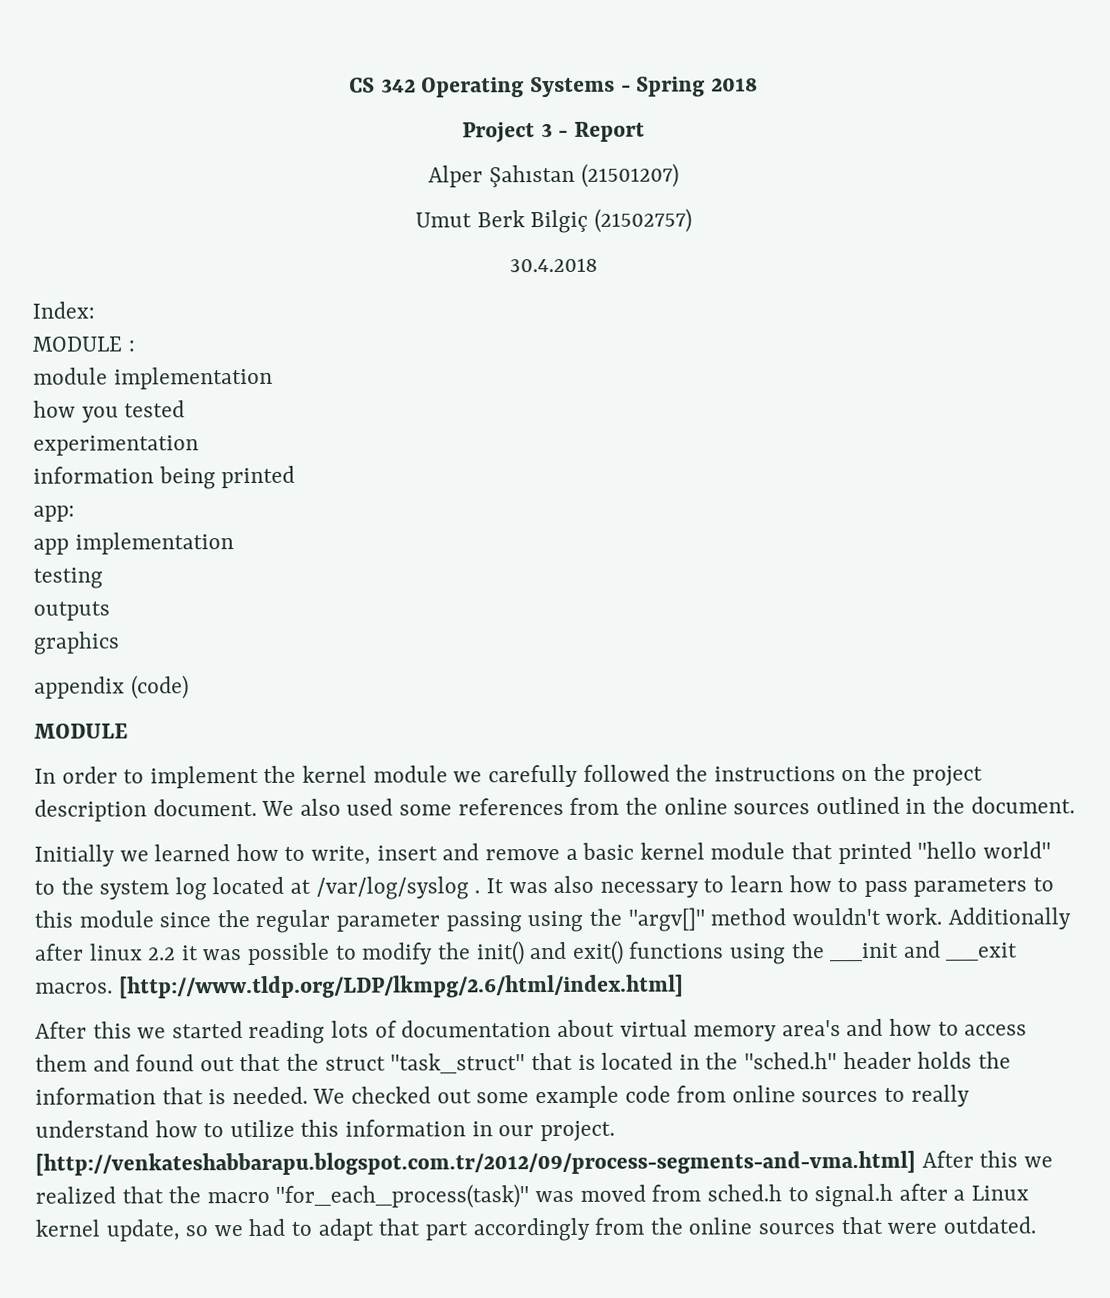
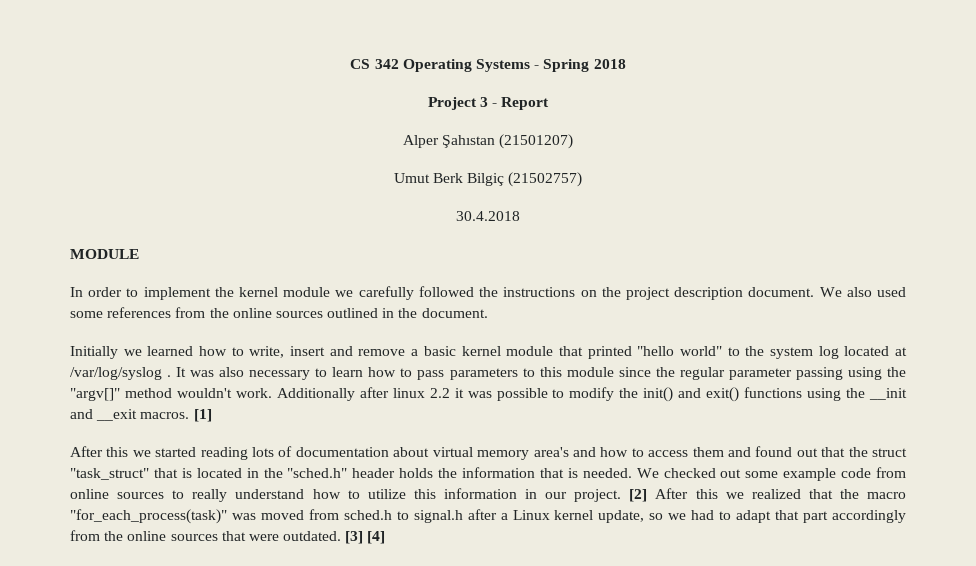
- Index:
- MODULE :
- module implementation
- how you tested
- experimentation
- information being printed
- app:
- app implementation
- testing
- outputs
- graphics
- appendix (code)
- [http://www.tldp.org/LDP/lkmpg/2.6/html/index.html]
+ [1]
- [http://venkateshabbarapu.blogspot.com.tr/2012/09/process-segments-and-vma.html] After this we realized that the macro "for_each_process(task)" was moved from sched.h to signal.h after a Linux kernel update, so we had to adapt that part accordingly from the online sources that were outdated.
+ [2] After this we realized that the macro "for_each_process(task)" was moved from sched.h to signal.h after a Linux kernel update, so we had to adapt that part accordingly from the online sources that were outdated.
+ [3] [4]

